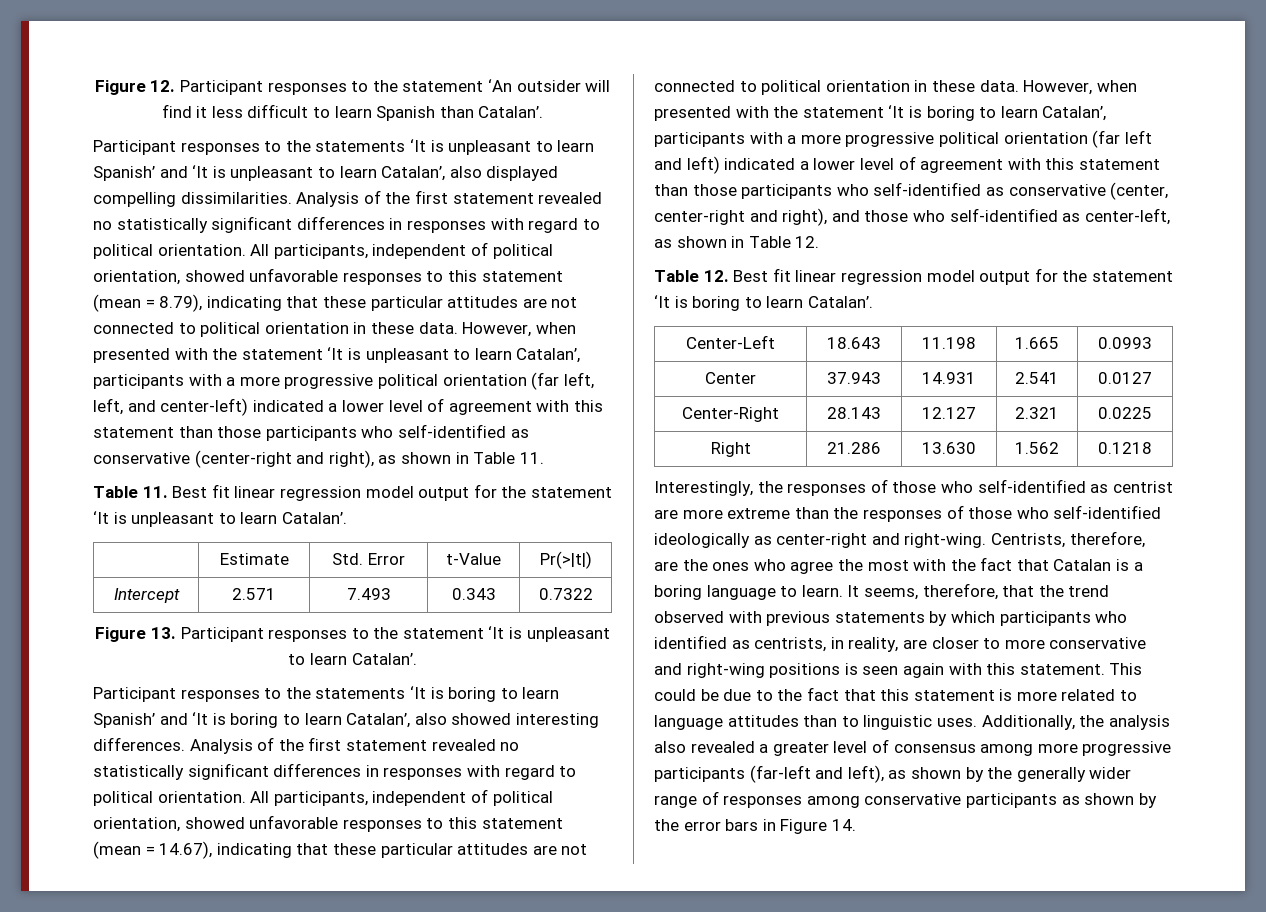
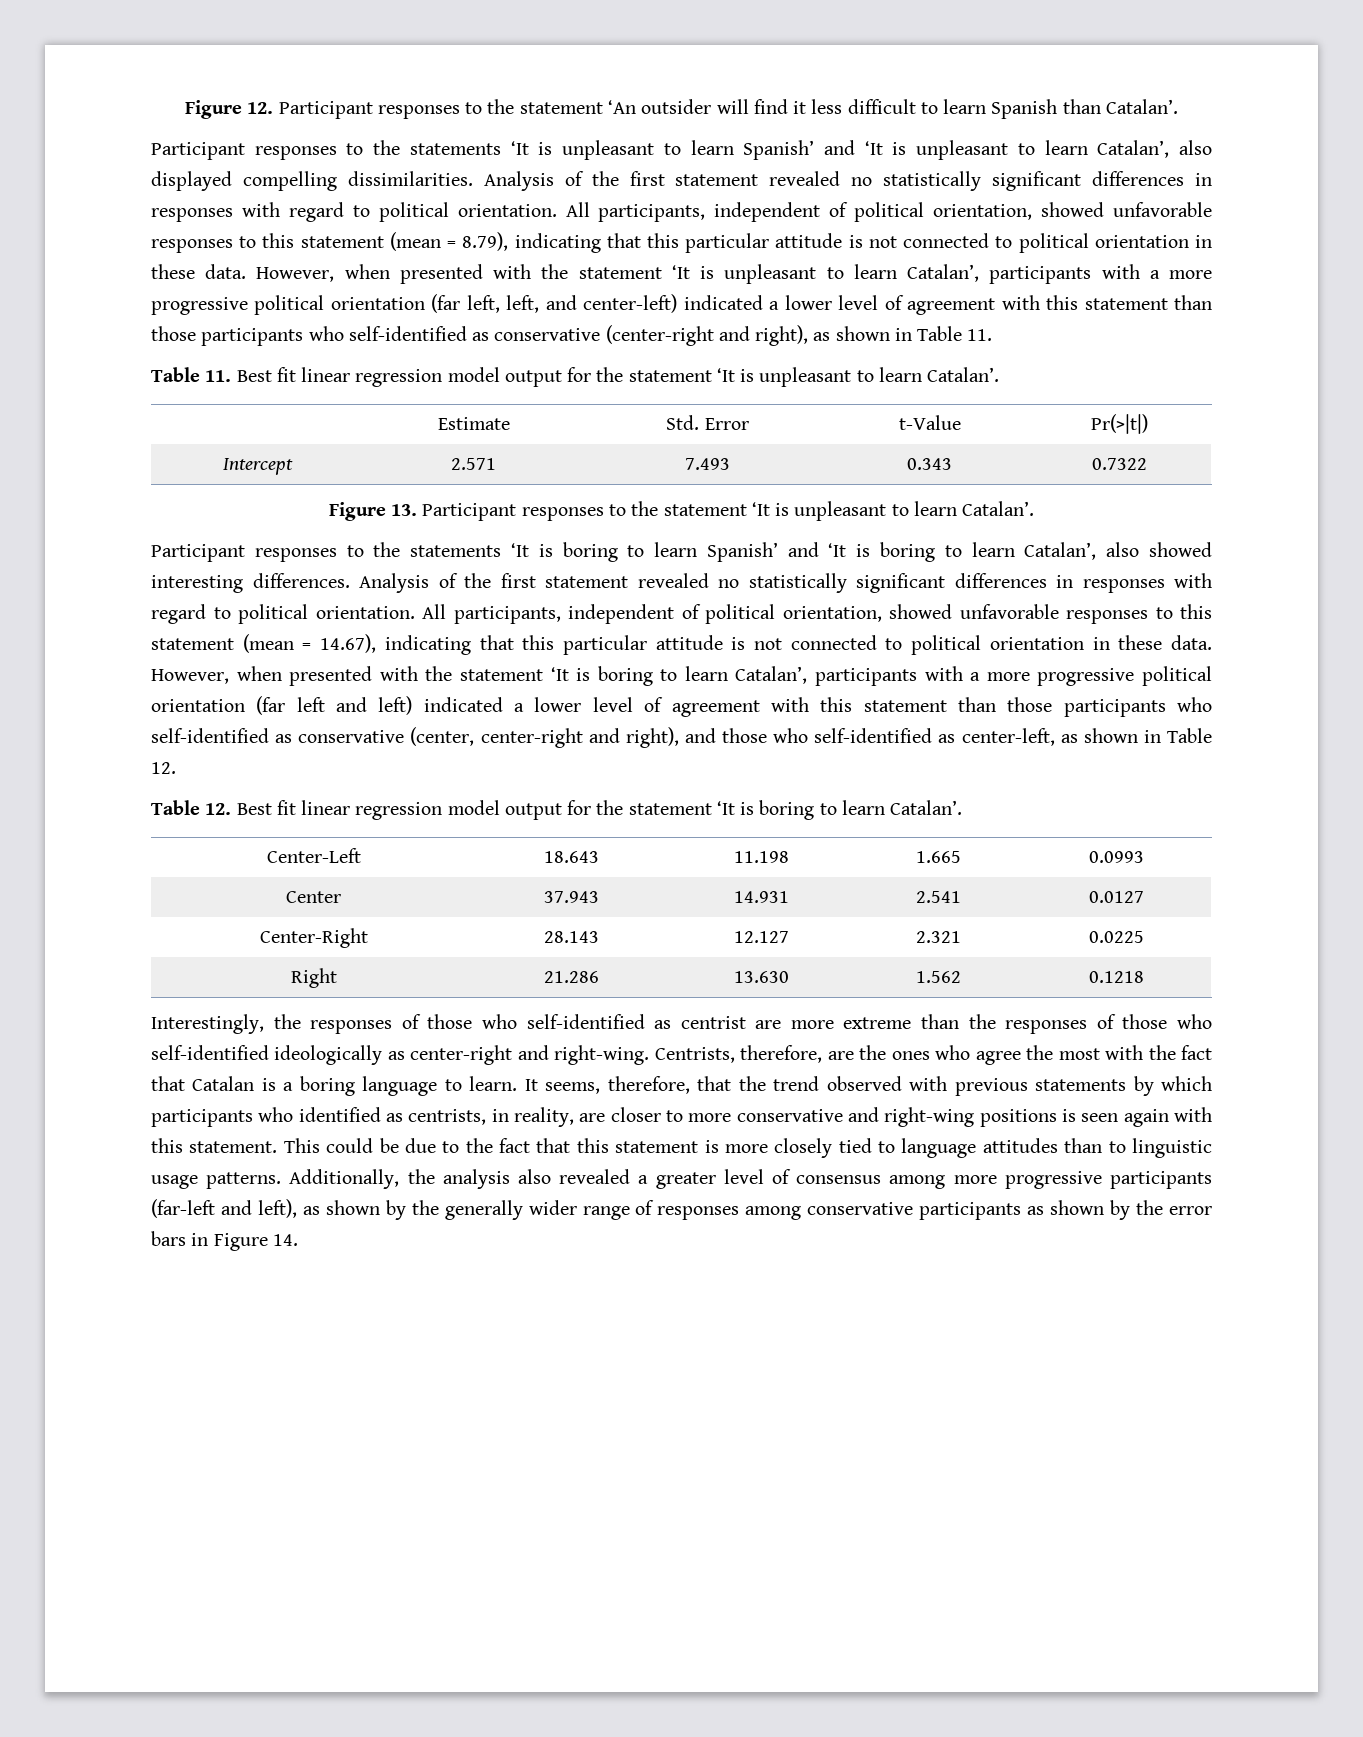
- All participants, independent of political orientation, showed unfavorable responses to this statement (mean = 8.79), indicating that these particular attitudes are not connected to political orientation in these data.
+ All participants, independent of political orientation, showed unfavorable responses to this statement (mean = 8.79), indicating that this particular attitude is not connected to political orientation in these data.
- All participants, independent of political orientation, showed unfavorable responses to this statement (mean = 14.67), indicating that these particular attitudes are not connected to political orientation in these data.
+ All participants, independent of political orientation, showed unfavorable responses to this statement (mean = 14.67), indicating that this particular attitude is not connected to political orientation in these data.
- This could be due to the fact that this statement is more related to language attitudes than to linguistic uses.
+ This could be due to the fact that this statement is more closely tied to language attitudes than to linguistic usage patterns.

